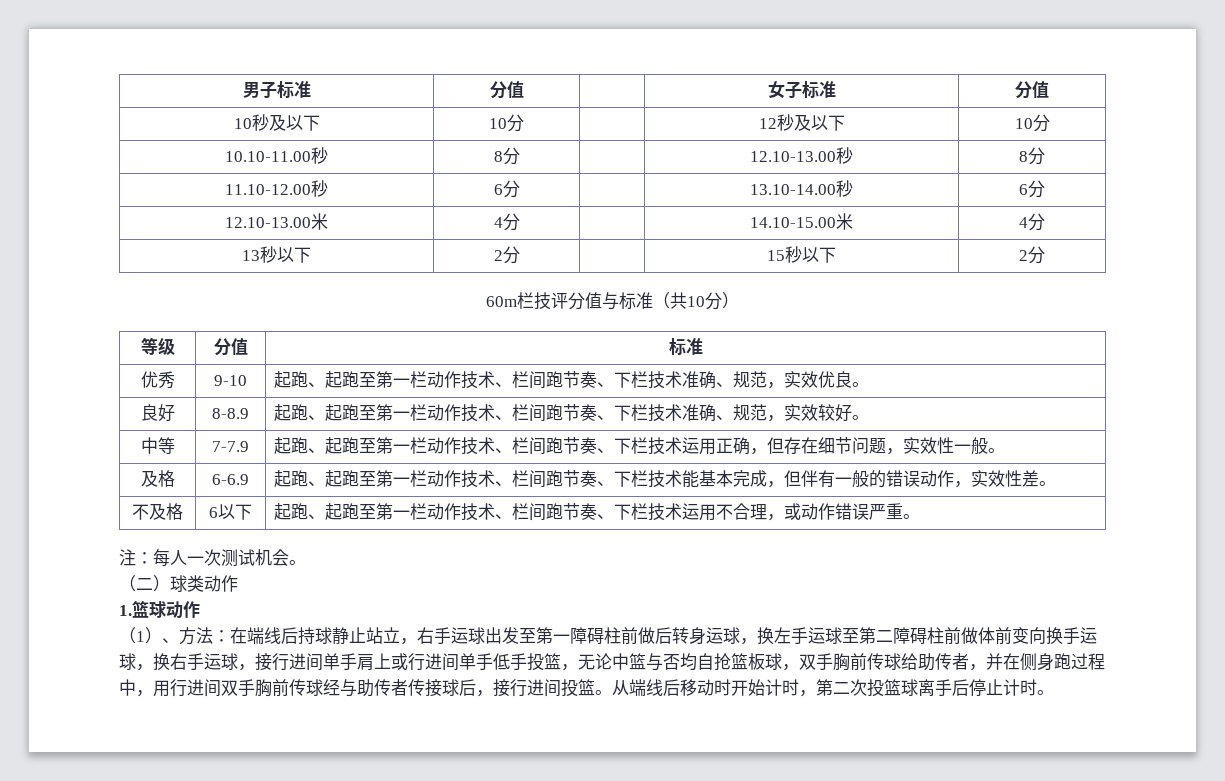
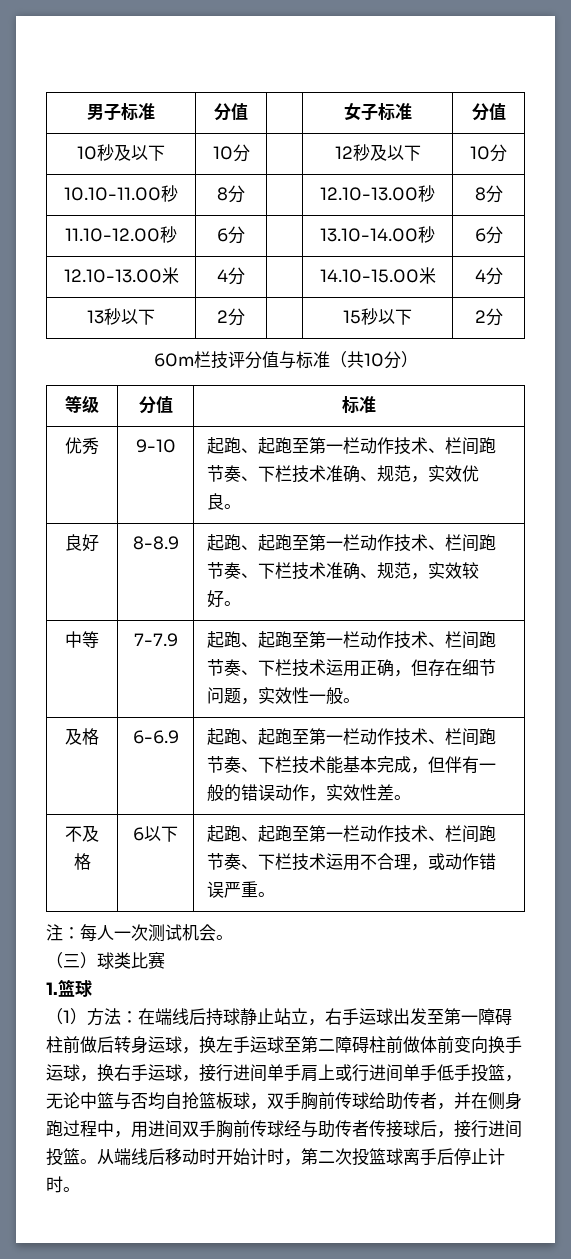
- （二）球类动作
+ （三）球类比赛
- 1.篮球动作
+ 1.篮球
- （1）、方法：
+ （1）方法：
- 在端线后持球静止站立，右手运球出发至第一障碍柱前做后转身运球，换左手运球至第二障碍柱前做体前变向换手运球，换右手运球，接行进间单手肩上或行进间单手低手投篮，无论中篮与否均自抢篮板球，双手胸前传球给助传者，并在侧身跑过程中，用⾏进间双手胸前传球经与助传者传接球后，接行进间投篮。
+ 在端线后持球静止站立，右手运球出发至第一障碍柱前做后转身运球，换左手运球至第二障碍柱前做体前变向换手运球，换右手运球，接行进间单手肩上或行进间单手低手投篮，无论中篮与否均自抢篮板球，双手胸前传球给助传者，并在侧身跑过程中，用进间双手胸前传球经与助传者传接球后，接行进间投篮。

